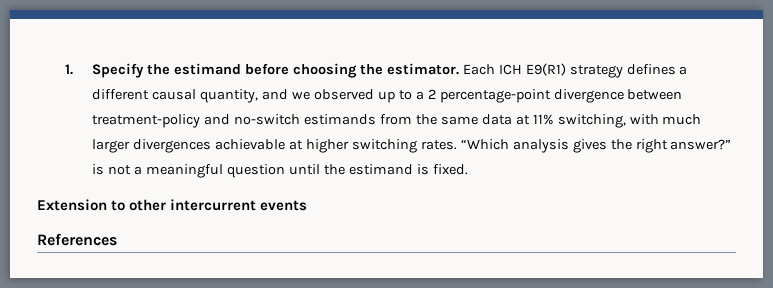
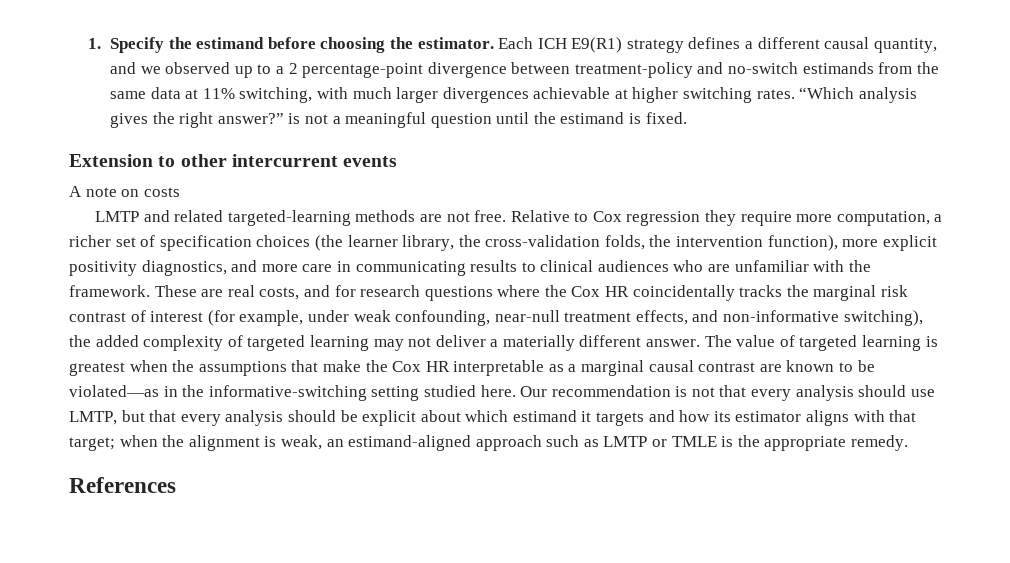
+ A note on costs
+ LMTP and related targeted-learning methods are not free. Relative to Cox regression they require more computation, a richer set of specification choices (the learner library, the cross-validation folds, the intervention function), more explicit positivity diagnostics, and more care in communicating results to clinical audiences who are unfamiliar with the framework. These are real costs, and for research questions where the Cox HR coincidentally tracks the marginal risk contrast of interest (for example, under weak confounding, near-null treatment effects, and non-informative switching), the added complexity of targeted learning may not deliver a materially different answer. The value of targeted learning is greatest when the assumptions that make the Cox HR interpretable as a marginal causal contrast are known to be violated—as in the informative-switching setting studied here. Our recommendation is not that every analysis should use LMTP, but that every analysis should be explicit about which estimand it targets and how its estimator aligns with that target; when the alignment is weak, an estimand-aligned approach such as LMTP or TMLE is the appropriate remedy.

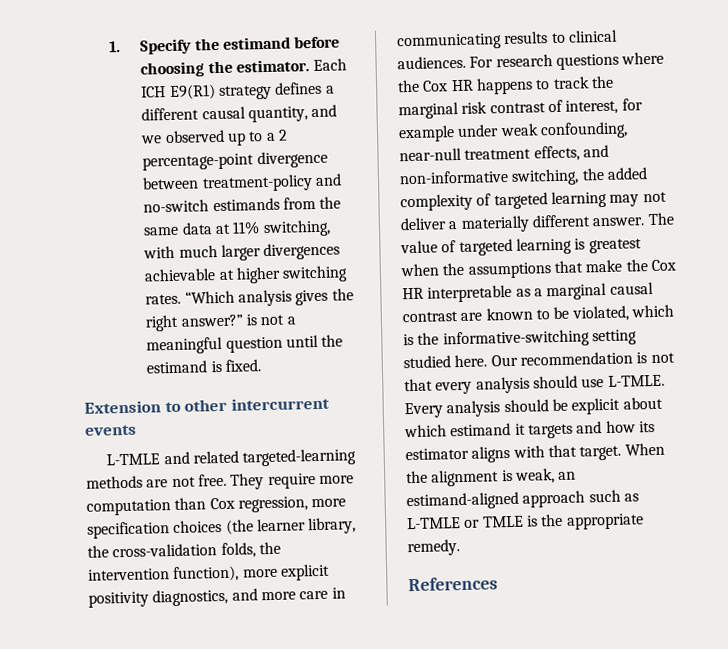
- A note on costs
- LMTP and related targeted-learning methods are not free.
+ L-TMLE and related targeted-learning methods are not free.
- Relative to Cox regression they require more computation, a richer set of specification choices (the learner library, the cross-validation folds, the intervention function), more explicit positivity diagnostics, and more care in communicating results to clinical audiences who are unfamiliar with the framework. These are real costs, and for research questions where the Cox HR coincidentally tracks the marginal risk contrast of interest (for example, under weak confounding, near-null treatment effects, and non-informative switching), the added complexity of targeted learning may not deliver a materially different answer.
+ They require more computation than Cox regression, more specification choices (the learner library, the cross-validation folds, the intervention function), more explicit positivity diagnostics, and more care in communicating results to clinical audiences. For research questions where the Cox HR happens to track the marginal risk contrast of interest, for example under weak confounding, near-null treatment effects, and non-informative switching, the added complexity of targeted learning may not deliver a materially different answer.
- The value of targeted learning is greatest when the assumptions that make the Cox HR interpretable as a marginal causal contrast are known to be violated—as in the informative-switching setting studied here.
+ The value of targeted learning is greatest when the assumptions that make the Cox HR interpretable as a marginal causal contrast are known to be violated, which is the informative-switching setting studied here.
- Our recommendation is not that every analysis should use LMTP, but that every analysis should be explicit about which estimand it targets and how its estimator aligns with that target; when the alignment is weak, an estimand-aligned approach such as LMTP or TMLE is the appropriate remedy.
+ Our recommendation is not that every analysis should use L-TMLE. Every analysis should be explicit about which estimand it targets and how its estimator aligns with that target. When the alignment is weak, an estimand-aligned approach such as L-TMLE or TMLE is the appropriate remedy.

